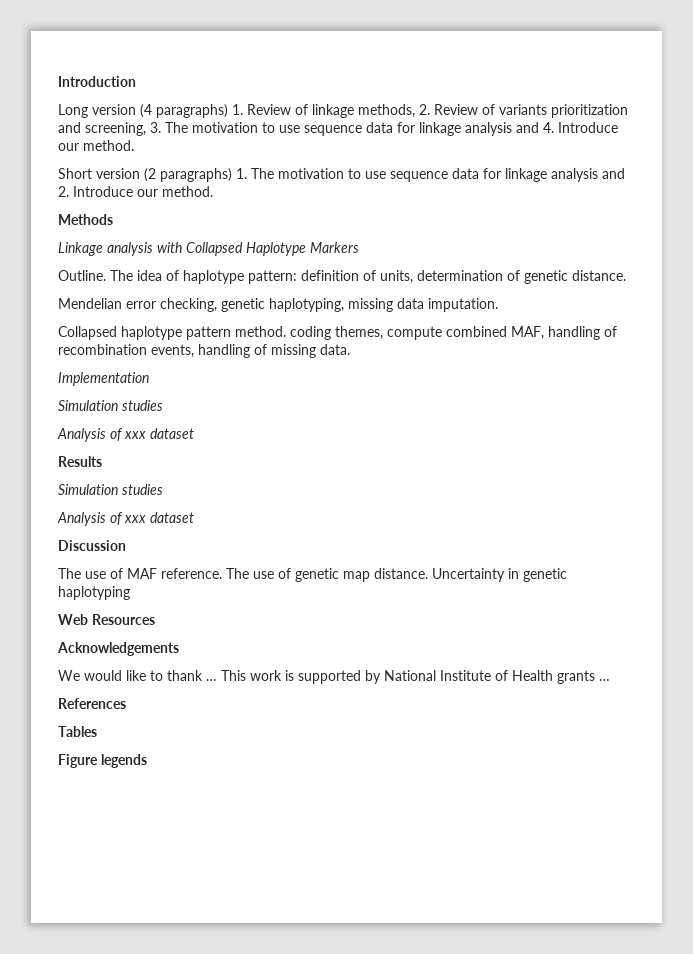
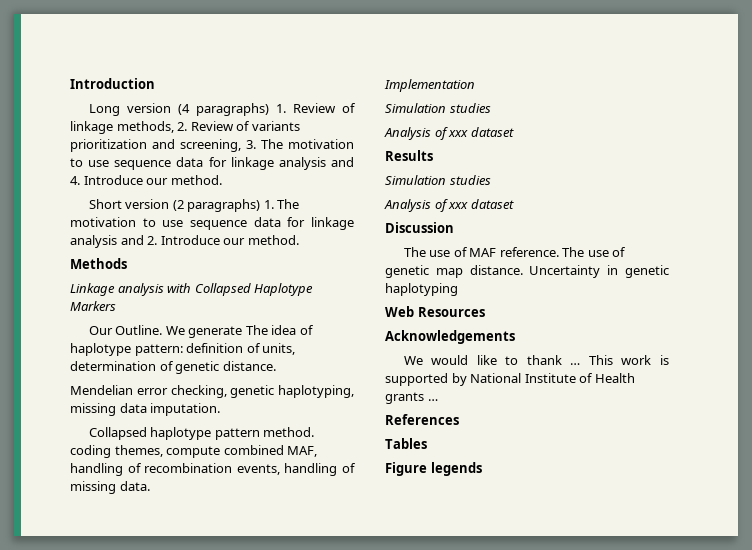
- Outline. The idea of haplotype pattern: definition of units, determination of genetic distance.
+ Our Outline. We generate The idea of haplotype pattern: definition of units, determination of genetic distance.

